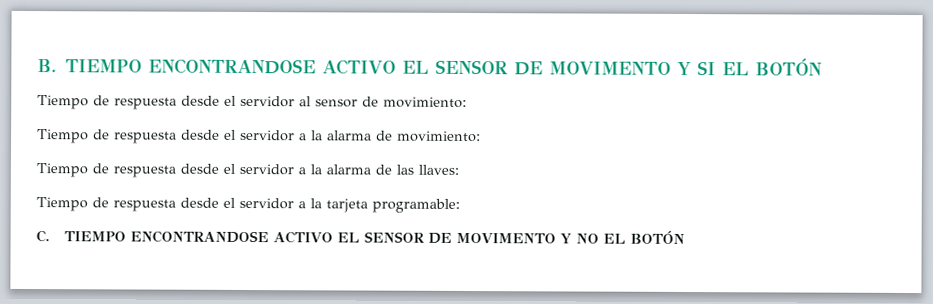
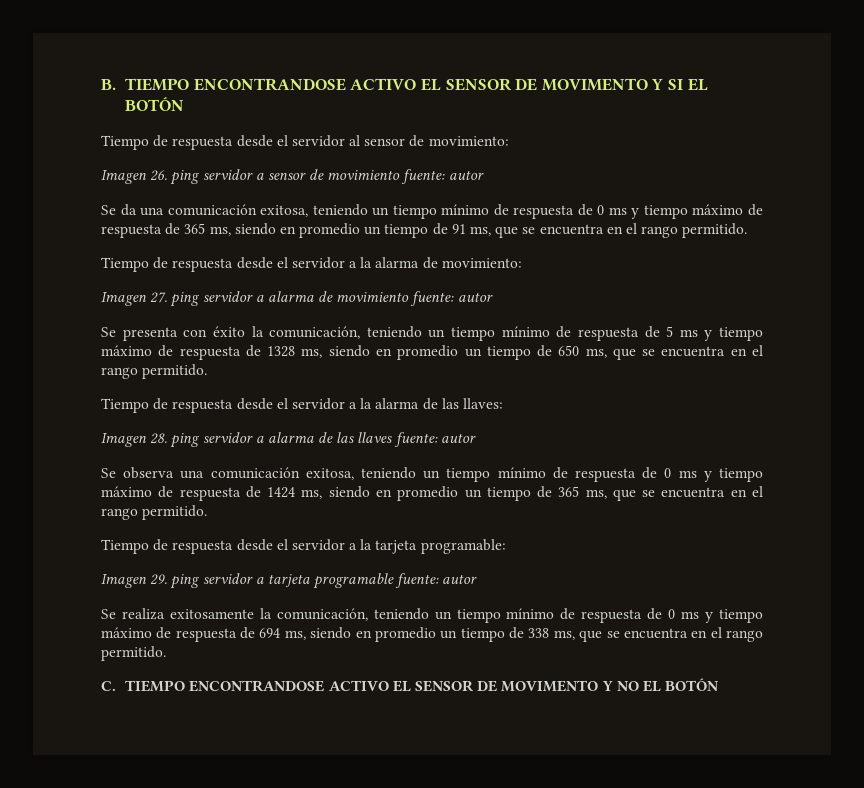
+ Imagen 26. ping servidor a sensor de movimiento fuente: autor
+ Se da una comunicación exitosa, teniendo un tiempo mínimo de respuesta de 0 ms y tiempo máximo de respuesta de 365 ms, siendo en promedio un tiempo de 91 ms, que se encuentra en el rango permitido.
+ Imagen 27. ping servidor a alarma de movimiento fuente: autor
+ Se presenta con éxito la comunicación, teniendo un tiempo mínimo de respuesta de 5 ms y tiempo máximo de respuesta de 1328 ms, siendo en promedio un tiempo de 650 ms, que se encuentra en el rango permitido.
+ Imagen 28. ping servidor a alarma de las llaves fuente: autor
+ Se observa una comunicación exitosa, teniendo un tiempo mínimo de respuesta de 0 ms y tiempo máximo de respuesta de 1424 ms, siendo en promedio un tiempo de 365 ms, que se encuentra en el rango permitido.
+ Imagen 29. ping servidor a tarjeta programable fuente: autor
+ Se realiza exitosamente la comunicación, teniendo un tiempo mínimo de respuesta de 0 ms y tiempo máximo de respuesta de 694 ms, siendo en promedio un tiempo de 338 ms, que se encuentra en el rango permitido.

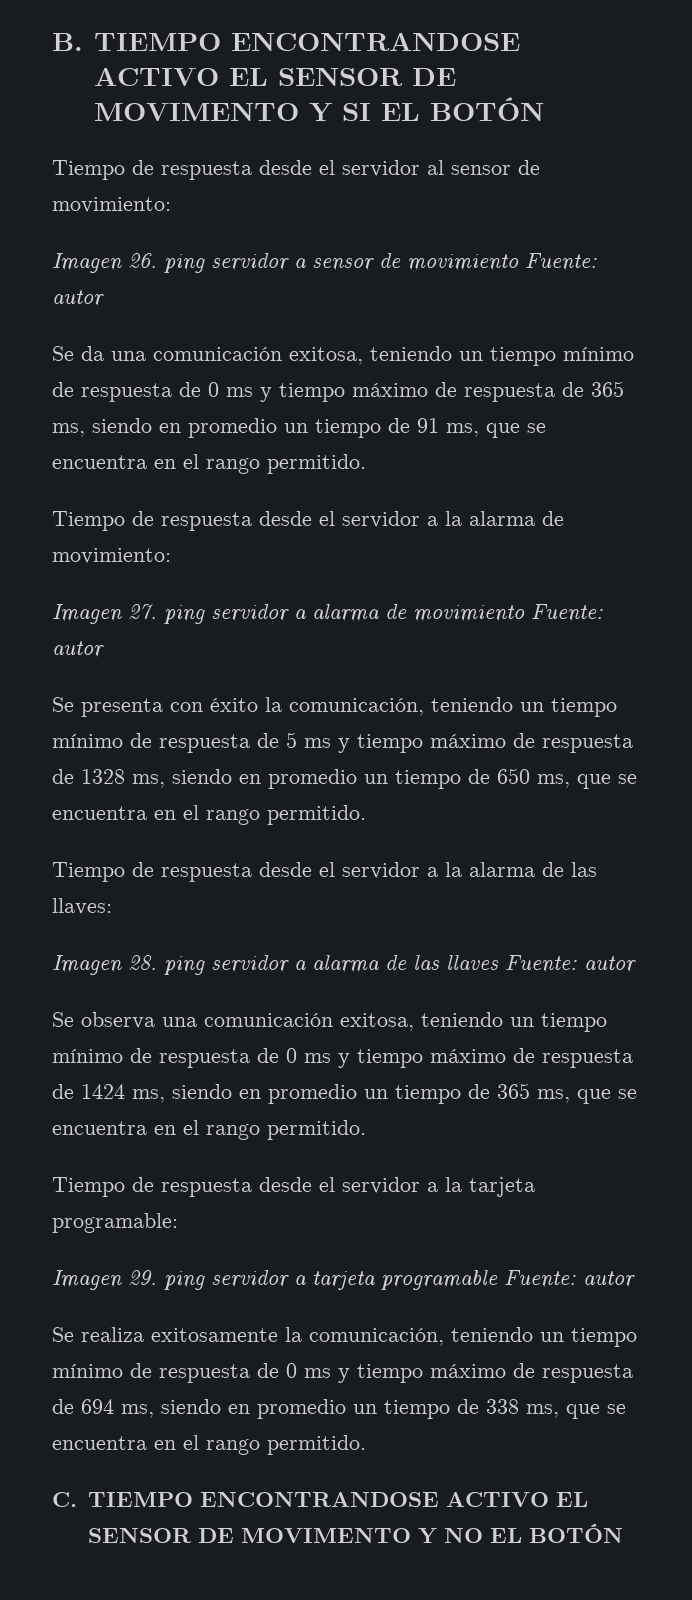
- Imagen 26. ping servidor a sensor de movimiento fuente: autor
+ Imagen 26. ping servidor a sensor de movimiento Fuente: autor
- Imagen 27. ping servidor a alarma de movimiento fuente: autor
+ Imagen 27. ping servidor a alarma de movimiento Fuente: autor
- Imagen 28. ping servidor a alarma de las llaves fuente: autor
+ Imagen 28. ping servidor a alarma de las llaves Fuente: autor
- Imagen 29. ping servidor a tarjeta programable fuente: autor
+ Imagen 29. ping servidor a tarjeta programable Fuente: autor

